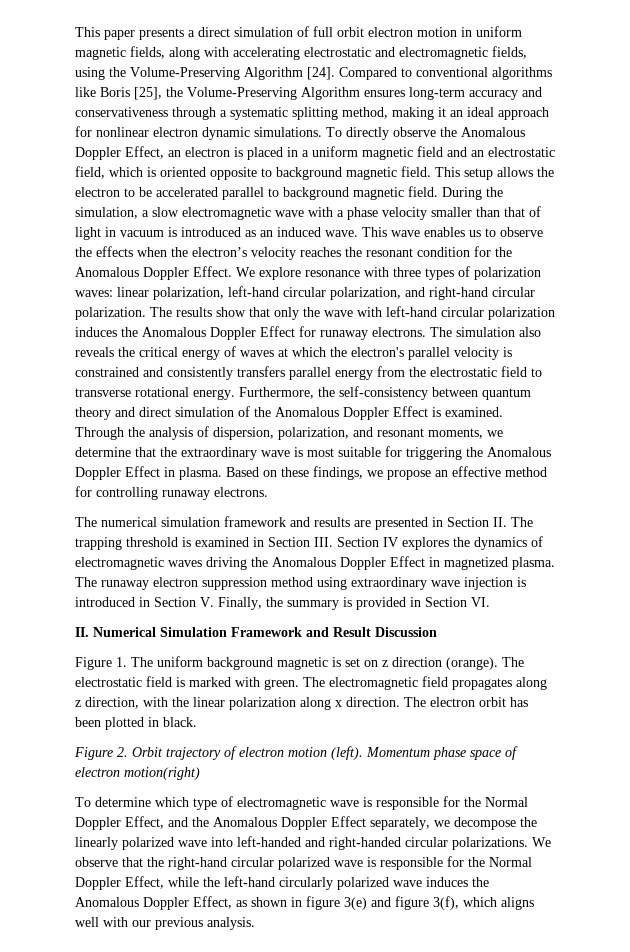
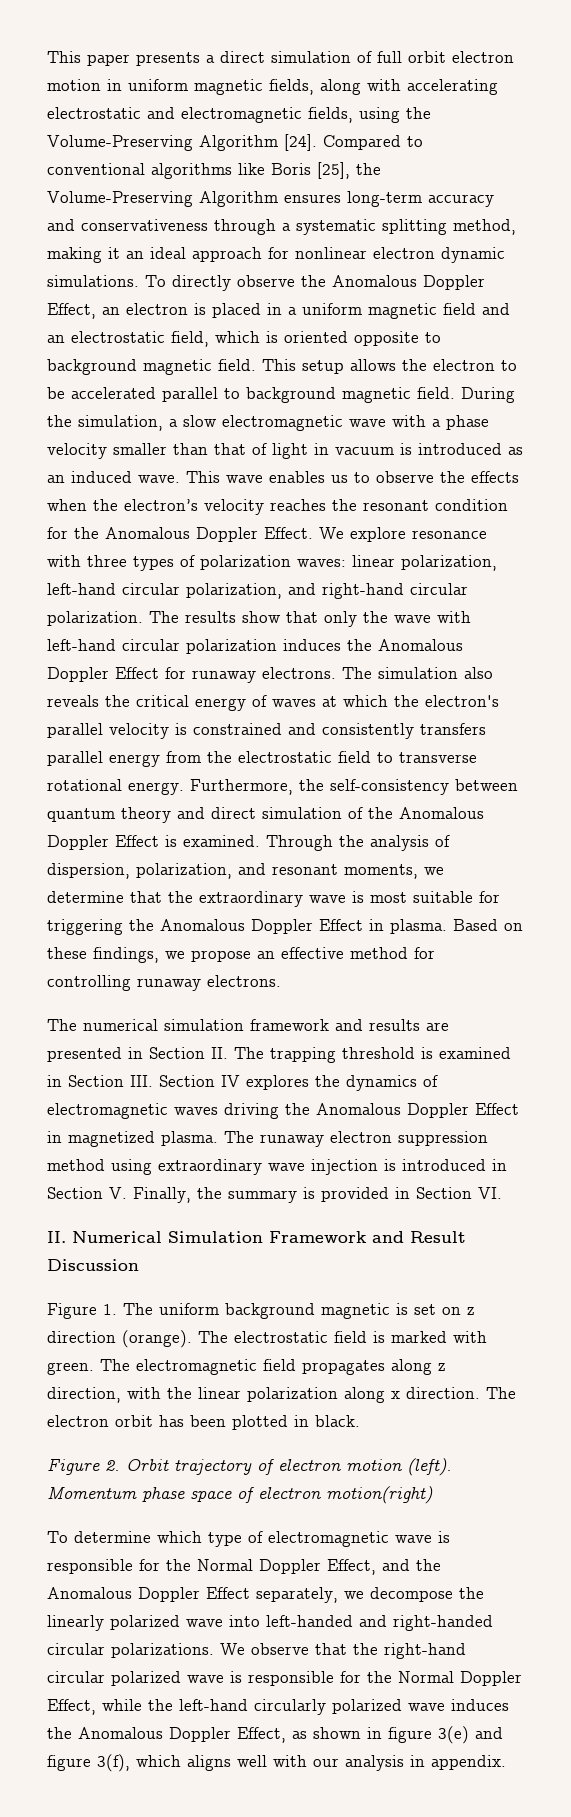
- We observe that the right-hand circular polarized wave is responsible for the Normal Doppler Effect, while the left-hand circularly polarized wave induces the Anomalous Doppler Effect, as shown in figure 3(e) and figure 3(f), which aligns well with our previous analysis.
+ We observe that the right-hand circular polarized wave is responsible for the Normal Doppler Effect, while the left-hand circularly polarized wave induces the Anomalous Doppler Effect, as shown in figure 3(e) and figure 3(f), which aligns well with our analysis in appendix.

